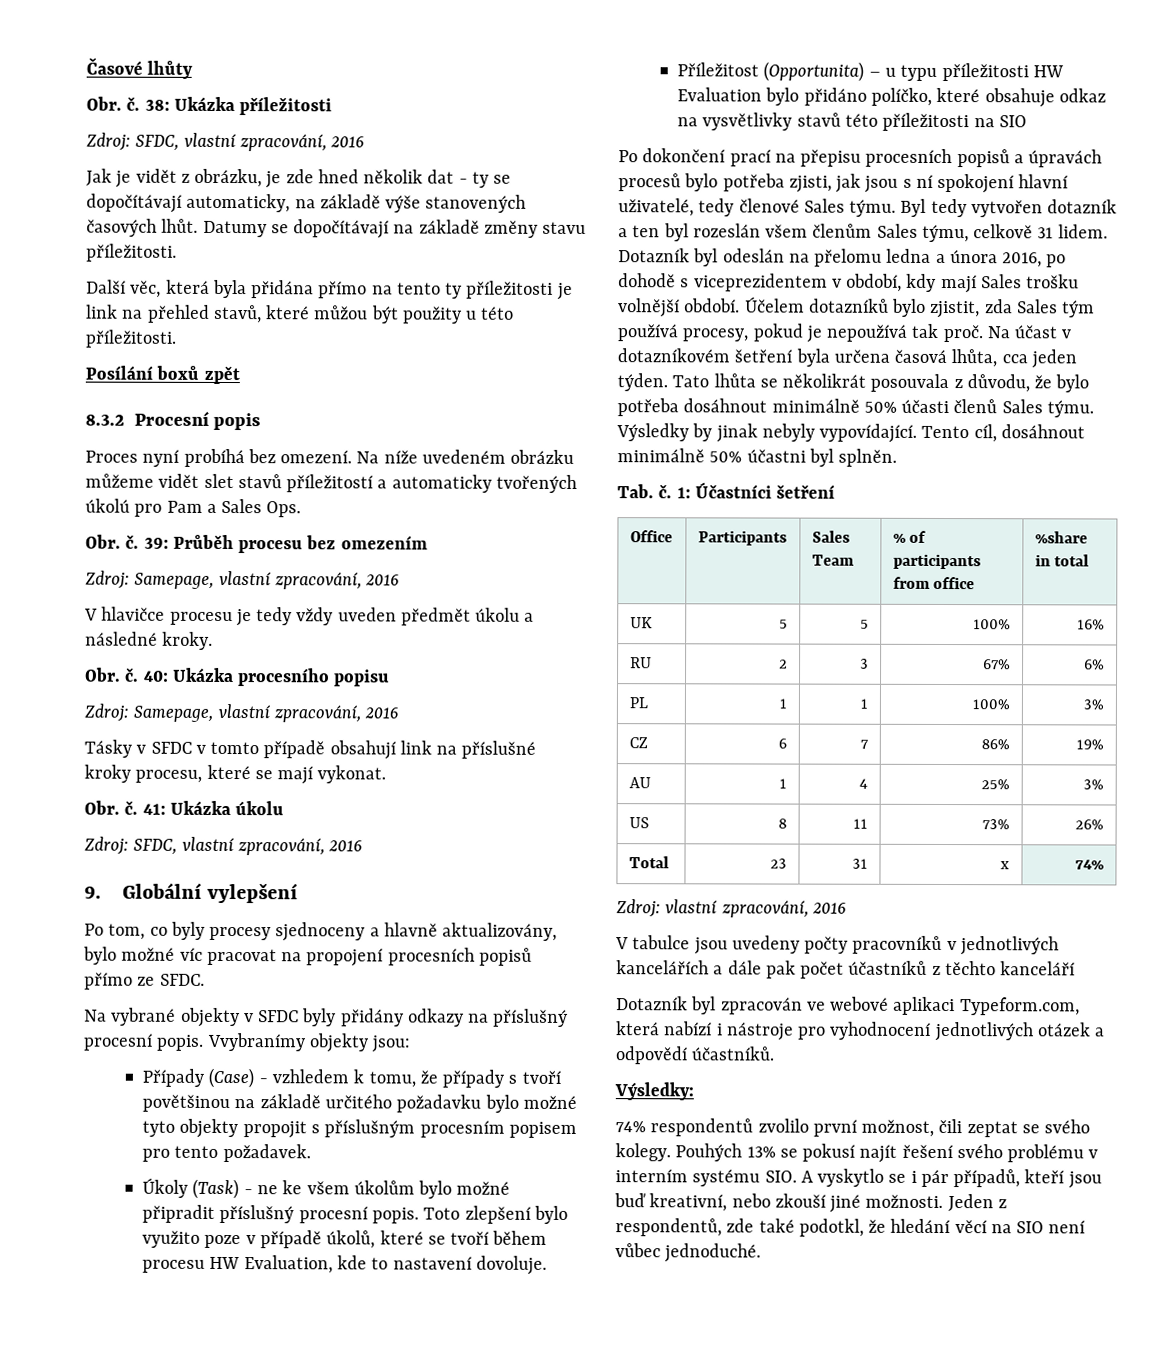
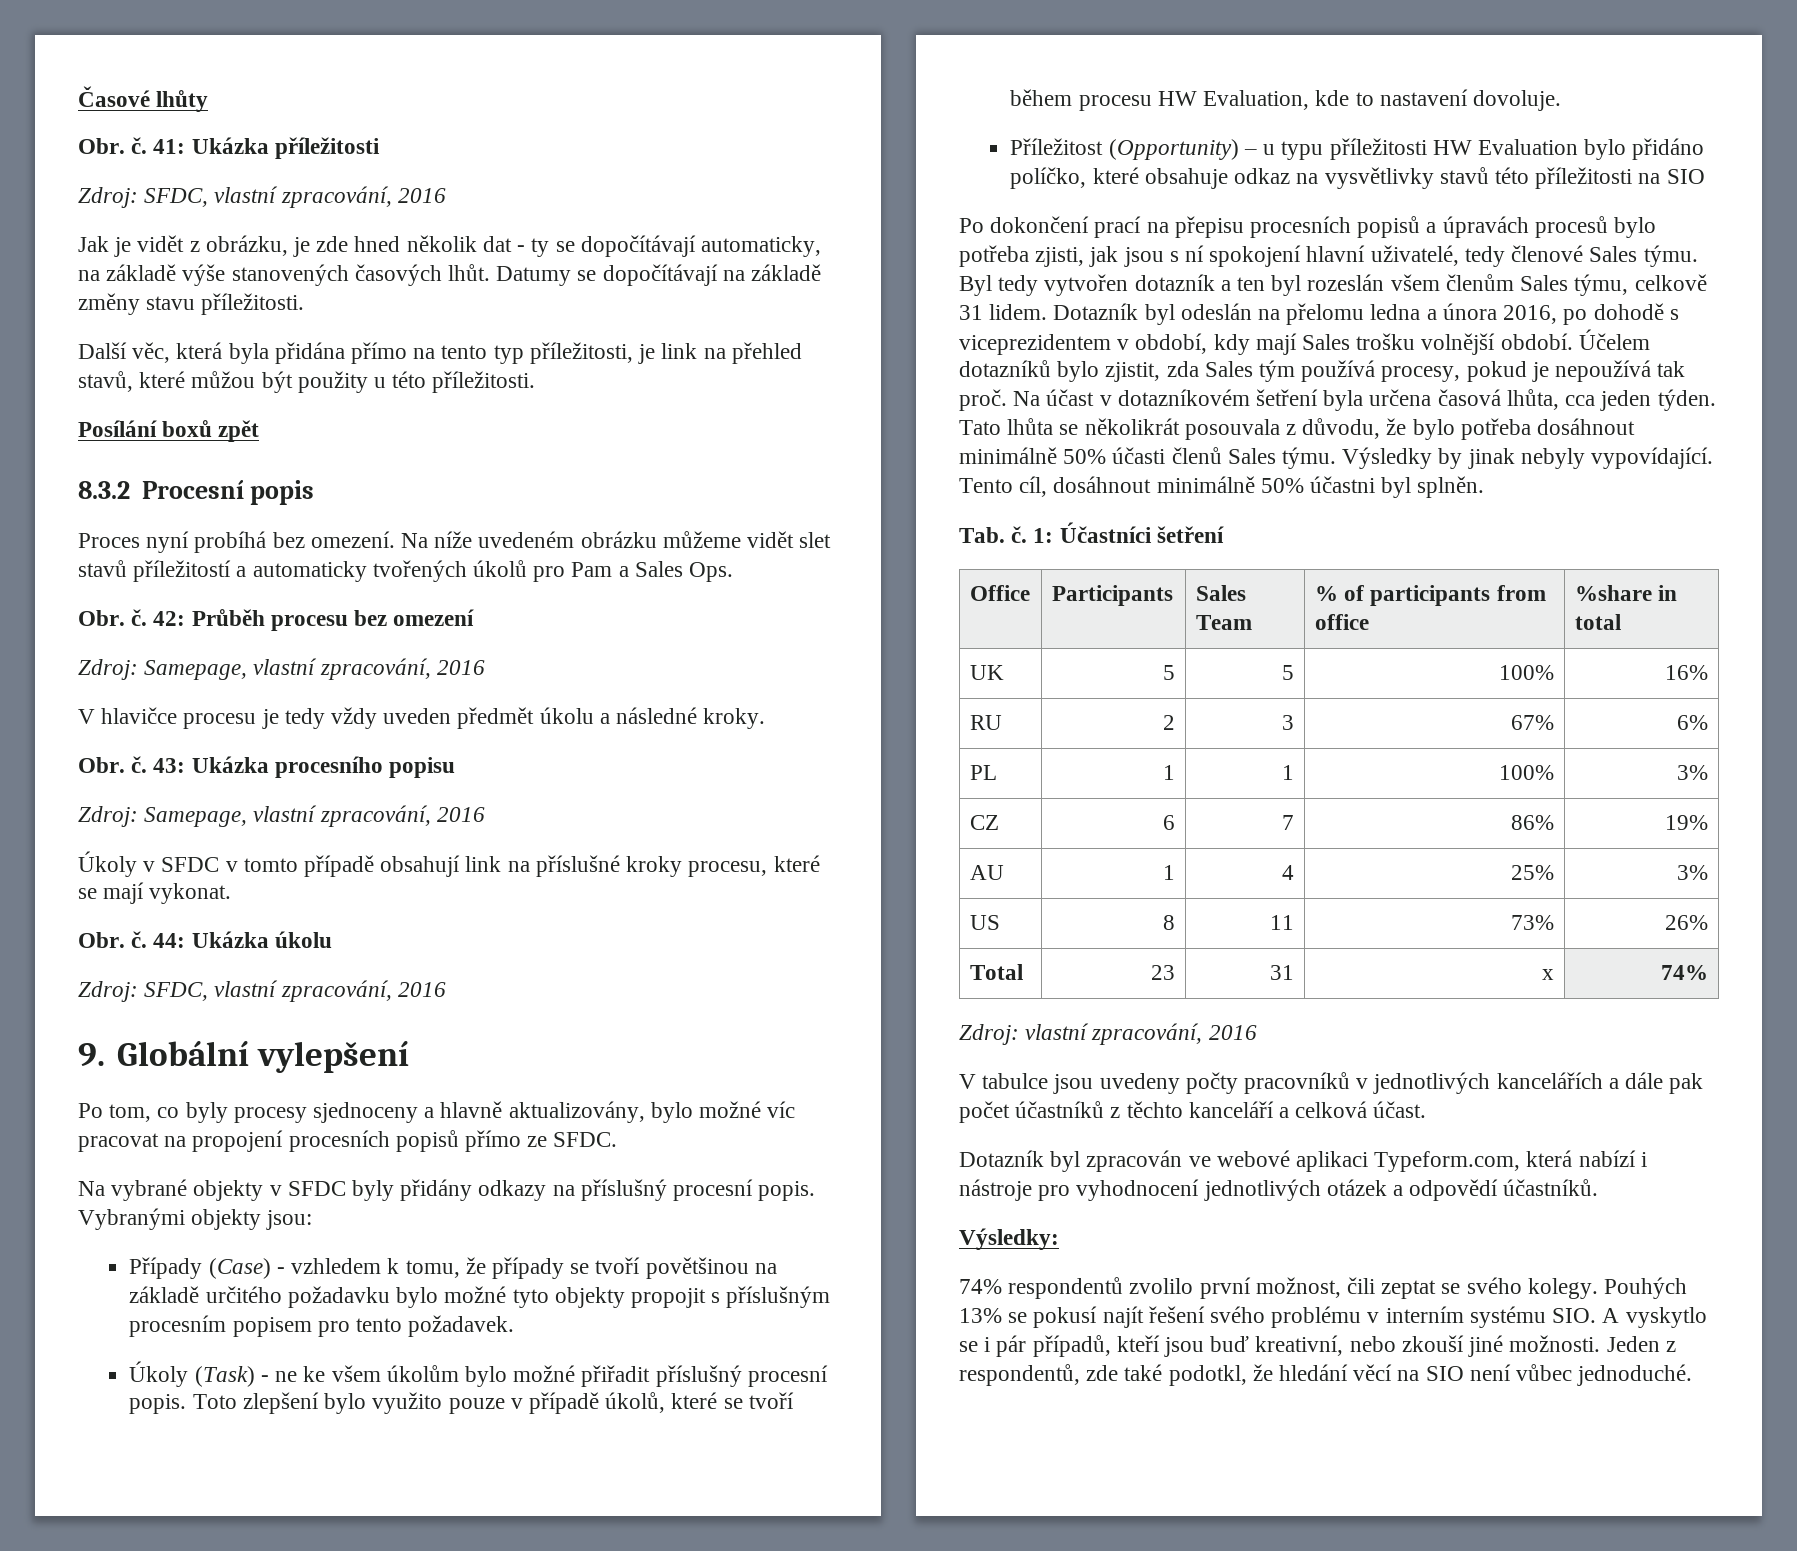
- 38: Ukázka příležitosti
+ 41: Ukázka příležitosti
- Další věc, která byla přidána přímo na tento ty příležitosti je link na přehled stavů, které můžou být použity u této příležitosti.
+ Další věc, která byla přidána přímo na tento typ příležitosti, je link na přehled stavů, které můžou být použity u této příležitosti.
- Na níže uvedeném obrázku můžeme vidět slet stavů příležitostí a automaticky tvořených úkolú pro Pam a Sales Ops.
+ Na níže uvedeném obrázku můžeme vidět slet stavů příležitostí a automaticky tvořených úkolů pro Pam a Sales Ops.
- 39: Průběh procesu bez omezením
+ 42: Průběh procesu bez omezení
- 40: Ukázka procesního popisu
+ 43: Ukázka procesního popisu
- Tásky v SFDC v tomto případě obsahují link na příslušné kroky procesu, které se mají vykonat.
+ Úkoly v SFDC v tomto případě obsahují link na příslušné kroky procesu, které se mají vykonat.
- 41: Ukázka úkolu
+ 44: Ukázka úkolu
- Vvybranímy objekty jsou:
+ Vybranými objekty jsou:
- Případy (Case) - vzhledem k tomu, že případy s tvoří povětšinou na základě určitého požadavku bylo možné tyto objekty propojit s příslušným procesním popisem pro tento požadavek.
+ Případy (Case) - vzhledem k tomu, že případy se tvoří povětšinou na základě určitého požadavku bylo možné tyto objekty propojit s příslušným procesním popisem pro tento požadavek.
- Úkoly (Task) - ne ke všem úkolům bylo možné připradit příslušný procesní popis.
+ Úkoly (Task) - ne ke všem úkolům bylo možné přiřadit příslušný procesní popis.
- Toto zlepšení bylo využito poze v případě úkolů, které se tvoří během procesu HW Evaluation, kde to nastavení dovoluje.
+ Toto zlepšení bylo využito pouze v případě úkolů, které se tvoří během procesu HW Evaluation, kde to nastavení dovoluje.
- Příležitost (Opportunita) – u typu příležitosti HW Evaluation bylo přidáno políčko, které obsahuje odkaz na vysvětlivky stavů této příležitosti na SIO
+ Příležitost (Opportunity) – u typu příležitosti HW Evaluation bylo přidáno políčko, které obsahuje odkaz na vysvětlivky stavů této příležitosti na SIO
- V tabulce jsou uvedeny počty pracovníků v jednotlivých kancelářích a dále pak počet účastníků z těchto kanceláří
+ V tabulce jsou uvedeny počty pracovníků v jednotlivých kancelářích a dále pak počet účastníků z těchto kanceláří a celková účast.

